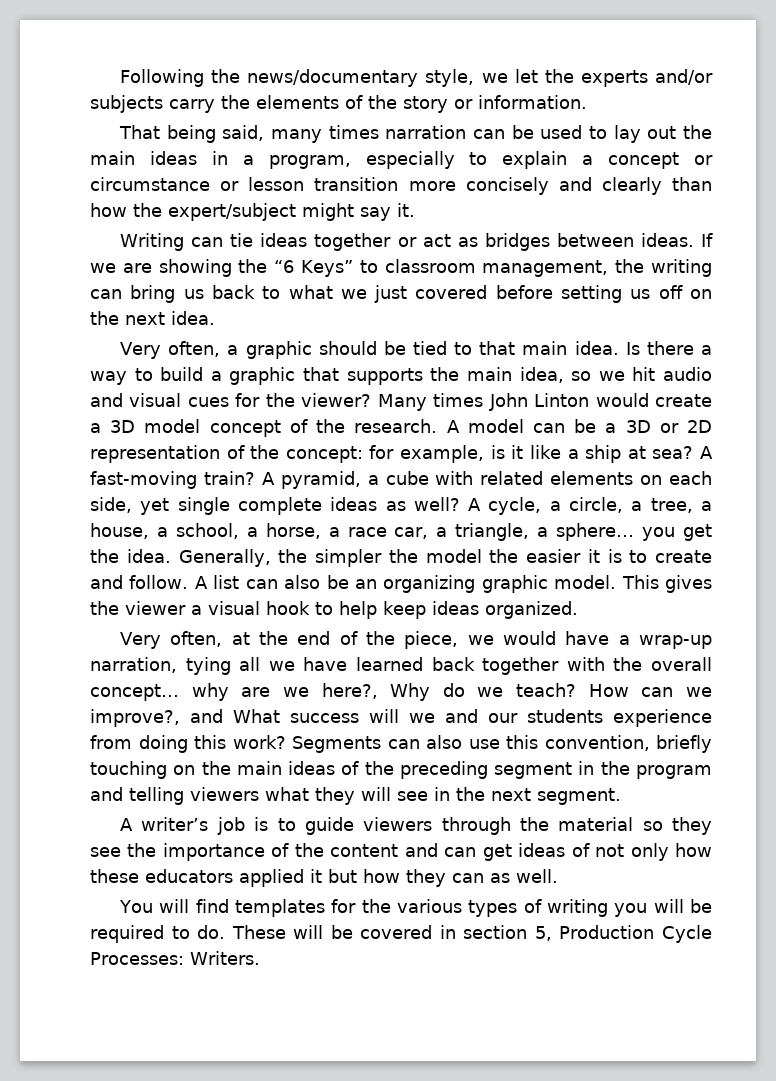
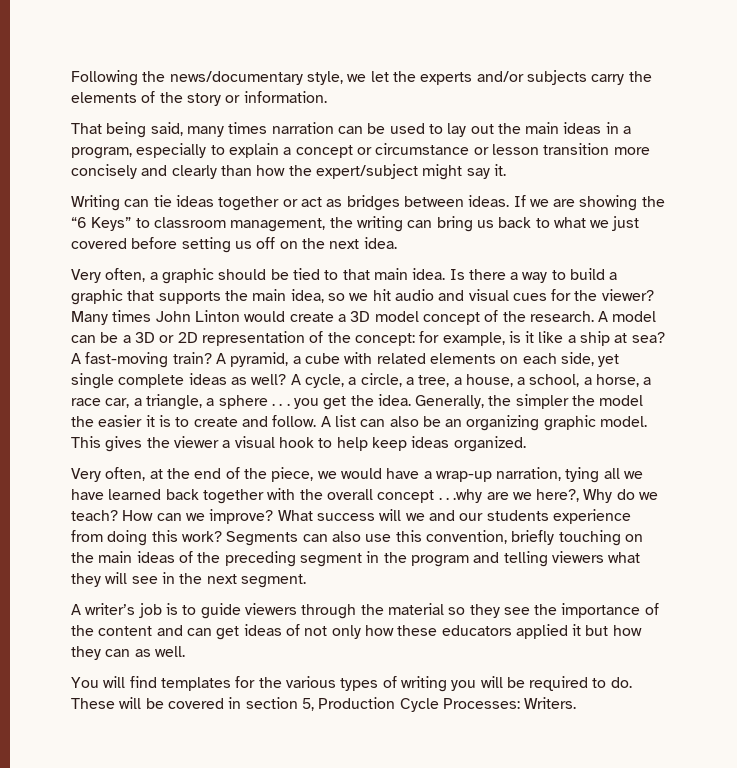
- A cycle, a circle, a tree, a house, a school, a horse, a race car, a triangle, a sphere… you get the idea.
+ A cycle, a circle, a tree, a house, a school, a horse, a race car, a triangle, a sphere . . . you get the idea.
- Very often, at the end of the piece, we would have a wrap-up narration, tying all we have learned back together with the overall concept… why are we here?, Why do we teach?
+ Very often, at the end of the piece, we would have a wrap-up narration, tying all we have learned back together with the overall concept . . .why are we here?, Why do we teach?
- How can we improve?, and What success will we and our students experience from doing this work?
+ How can we improve? What success will we and our students experience from doing this work?

